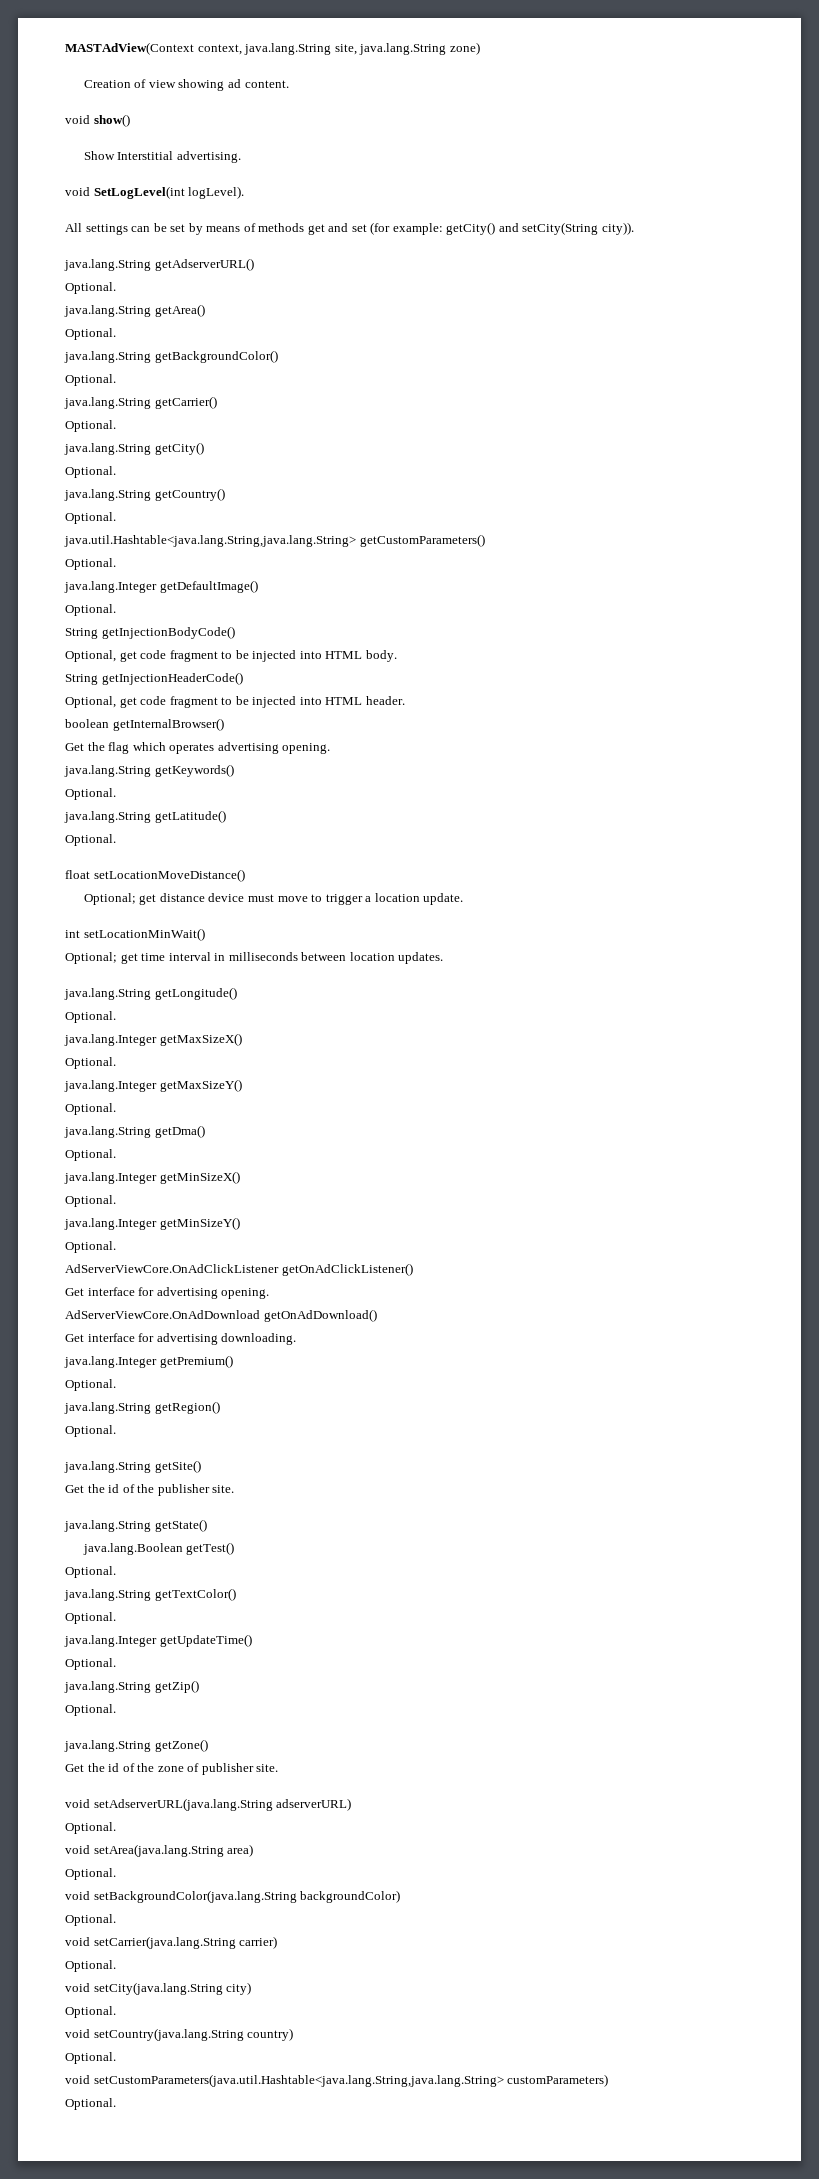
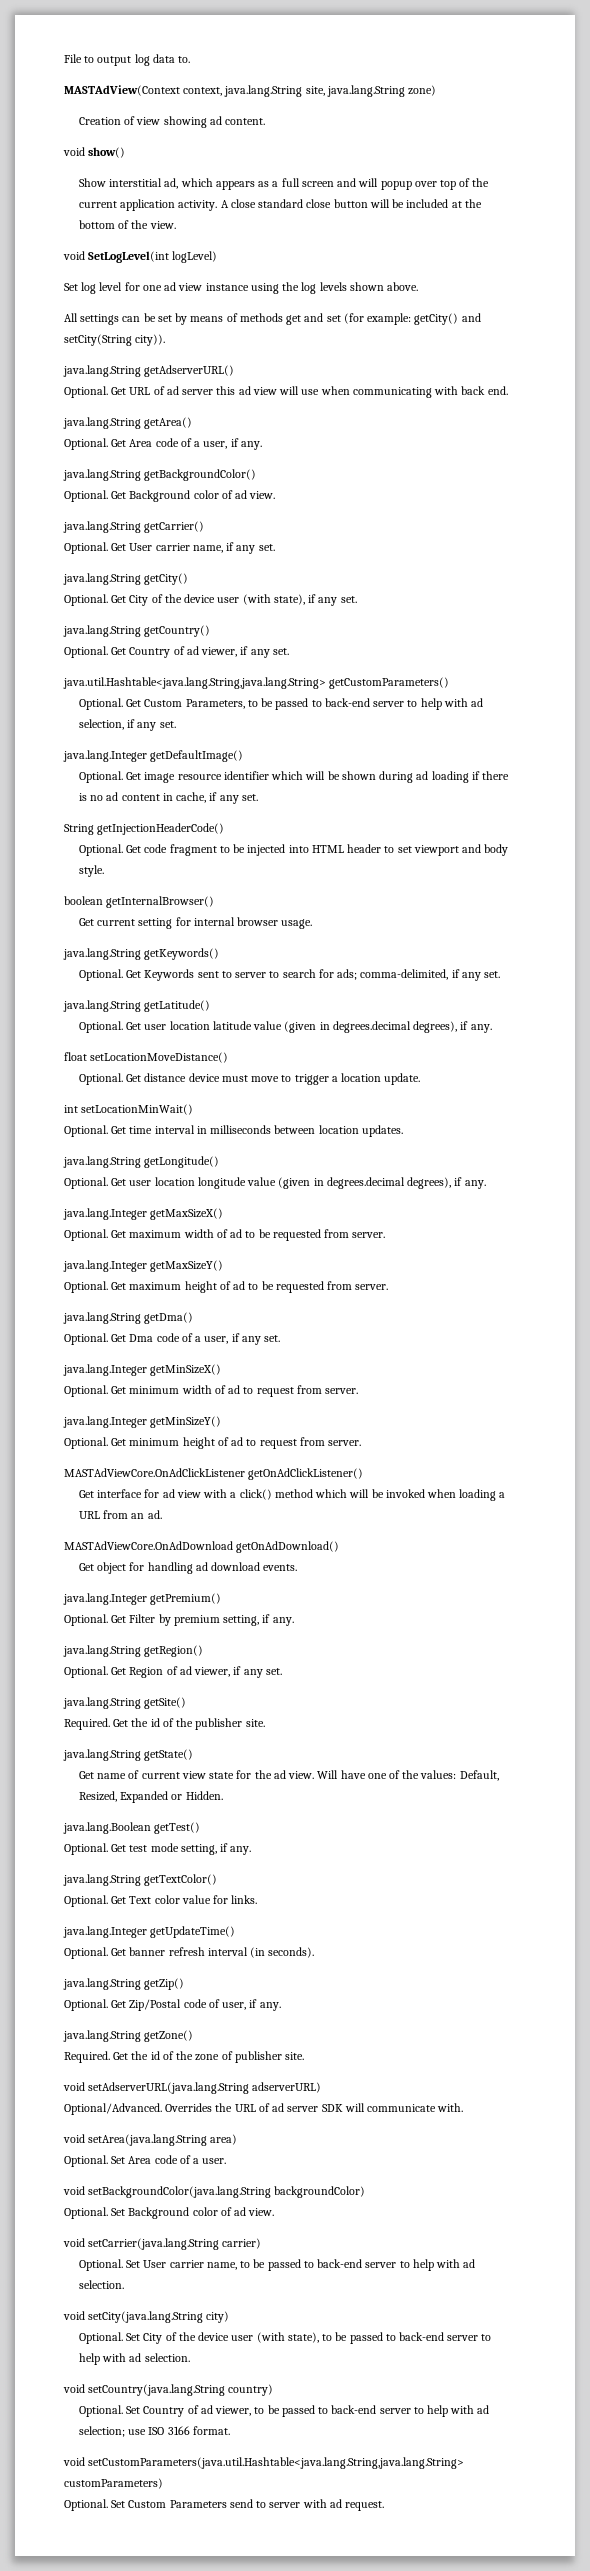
+ File to output log data to.
- Show Interstitial advertising.
- void SetLogLevel(int logLevel).
+ Show interstitial ad, which appears as a full screen and will popup over top of the current application activity. A close standard close button will be included at the bottom of the view.
+ void SetLogLevel(int logLevel)
+ Set log level for one ad view instance using the log levels shown above.
  java.lang.String getAdserverURL()
- Optional.
+ Optional. Get URL of ad server this ad view will use when communicating with back end.
  java.lang.String getArea()
- Optional.
+ Optional. Get Area code of a user, if any.
  java.lang.String getBackgroundColor()
- Optional.
+ Optional. Get Background color of ad view.
  java.lang.String getCarrier()
- Optional.
+ Optional. Get User carrier name, if any set.
  java.lang.String getCity()
- Optional.
+ Optional. Get City of the device user (with state), if any set.
  java.lang.String getCountry()
- Optional.
+ Optional. Get Country of ad viewer, if any set.
  java.util.Hashtable<java.lang.String,java.lang.String> getCustomParameters()
- Optional.
+ Optional. Get Custom Parameters, to be passed to back-end server to help with ad selection, if any set.
  java.lang.Integer getDefaultImage()
- Optional.
- String getInjectionBodyCode()
- Optional, get code fragment to be injected into HTML body.
+ Optional. Get image resource identifier which will be shown during ad loading if there is no ad content in cache, if any set.
  String getInjectionHeaderCode()
- Optional, get code fragment to be injected into HTML header.
+ Optional. Get code fragment to be injected into HTML header to set viewport and body style.
  boolean getInternalBrowser()
- Get the flag which operates advertising opening.
+ Get current setting for internal browser usage.
  java.lang.String getKeywords()
- Optional.
+ Optional. Get Keywords sent to server to search for ads; comma-delimited, if any set.
  java.lang.String getLatitude()
- Optional.
+ Optional. Get user location latitude value (given in degrees.decimal degrees), if any.
- Optional; get distance device must move to trigger a location update.
+ Optional. Get distance device must move to trigger a location update.
- Optional; get time interval in milliseconds between location updates.
+ Optional. Get time interval in milliseconds between location updates.
  java.lang.String getLongitude()
- Optional.
+ Optional. Get user location longitude value (given in degrees.decimal degrees), if any.
  java.lang.Integer getMaxSizeX()
- Optional.
+ Optional. Get maximum width of ad to be requested from server.
  java.lang.Integer getMaxSizeY()
- Optional.
+ Optional. Get maximum height of ad to be requested from server.
  java.lang.String getDma()
- Optional.
+ Optional. Get Dma code of a user, if any set.
  java.lang.Integer getMinSizeX()
- Optional.
+ Optional. Get minimum width of ad to request from server.
  java.lang.Integer getMinSizeY()
- Optional.
- AdServerViewCore.OnAdClickListener getOnAdClickListener()
- Get interface for advertising opening.
- AdServerViewCore.OnAdDownload getOnAdDownload()
- Get interface for advertising downloading.
+ Optional. Get minimum height of ad to request from server.
+ MASTAdViewCore.OnAdClickListener getOnAdClickListener()
+ Get interface for ad view with a click() method which will be invoked when loading a URL from an ad.
+ MASTAdViewCore.OnAdDownload getOnAdDownload()
+ Get object for handling ad download events.
  java.lang.Integer getPremium()
- Optional.
+ Optional. Get Filter by premium setting, if any.
  java.lang.String getRegion()
- Optional.
+ Optional. Get Region of ad viewer, if any set.
  java.lang.String getSite()
- Get the id of the publisher site.
+ Required. Get the id of the publisher site.
+ Get name of current view state for the ad view. Will have one of the values: Default, Resized, Expanded or Hidden.
  java.lang.Boolean getTest()
- Optional.
+ Optional. Get test mode setting, if any.
  java.lang.String getTextColor()
- Optional.
+ Optional. Get Text color value for links.
  java.lang.Integer getUpdateTime()
- Optional.
+ Optional. Get banner refresh interval (in seconds).
  java.lang.String getZip()
- Optional.
+ Optional. Get Zip/Postal code of user, if any.
  java.lang.String getZone()
- Get the id of the zone of publisher site.
+ Required. Get the id of the zone of publisher site.
  void setAdserverURL(java.lang.String adserverURL)
- Optional.
+ Optional/Advanced. Overrides the URL of ad server SDK will communicate with.
  void setArea(java.lang.String area)
- Optional.
+ Optional. Set Area code of a user.
  void setBackgroundColor(java.lang.String backgroundColor)
- Optional.
+ Optional. Set Background color of ad view.
  void setCarrier(java.lang.String carrier)
- Optional.
+ Optional. Set User carrier name, to be passed to back-end server to help with ad selection.
  void setCity(java.lang.String city)
- Optional.
+ Optional. Set City of the device user (with state), to be passed to back-end server to help with ad selection.
  void setCountry(java.lang.String country)
- Optional.
+ Optional. Set Country of ad viewer, to be passed to back-end server to help with ad selection; use ISO 3166 format.
  void setCustomParameters(java.util.Hashtable<java.lang.String,java.lang.String> customParameters)
- Optional.
+ Optional. Set Custom Parameters send to server with ad request.

